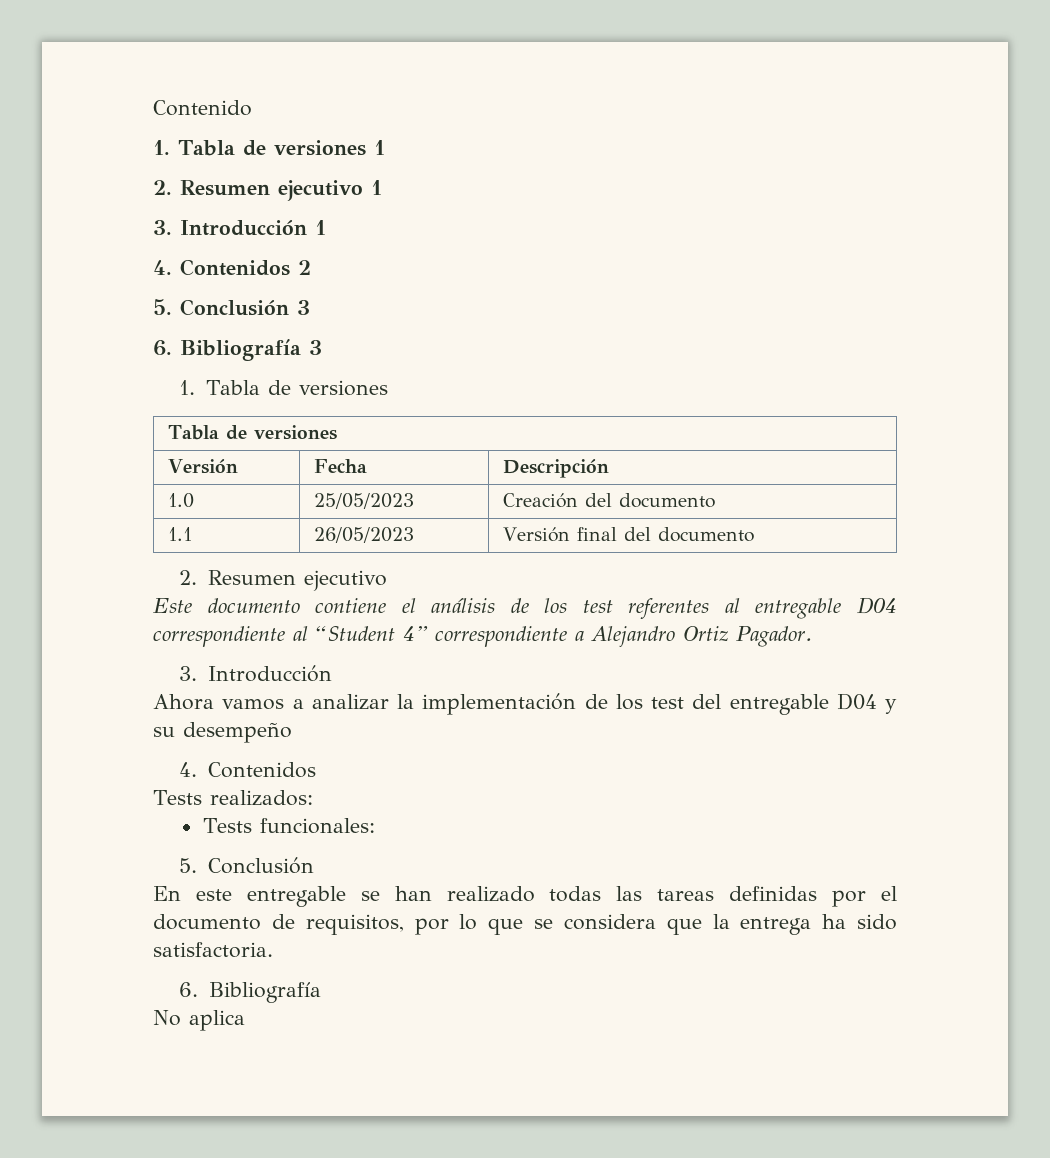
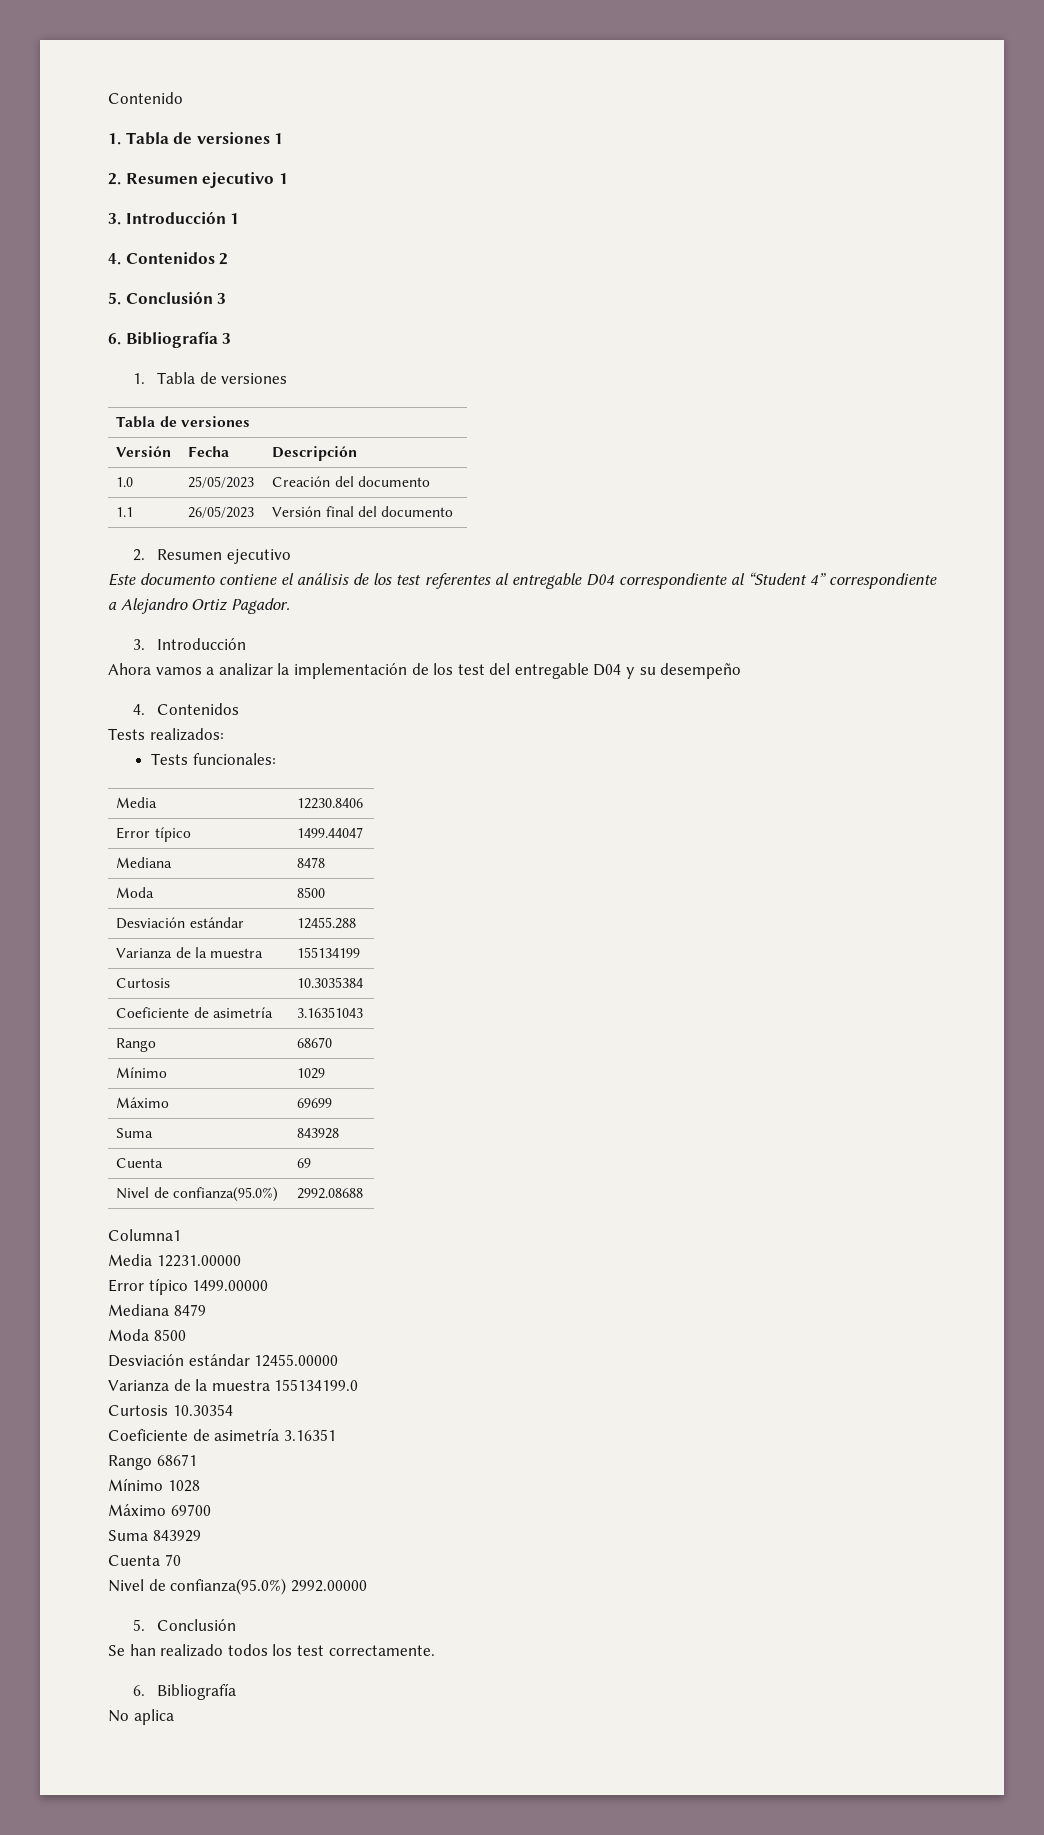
  Tests funcionales:
+ Media | 12230.8406
+ Error típico | 1499.44047
+ Mediana | 8478
+ Moda | 8500
+ Desviación estándar | 12455.288
+ Varianza de la muestra | 155134199
+ Curtosis | 10.3035384
+ Coeficiente de asimetría | 3.16351043
+ Rango | 68670
+ Mínimo | 1029
+ Máximo | 69699
+ Suma | 843928
+ Cuenta | 69
+ Nivel de confianza(95.0%) | 2992.08688
+ Columna1
+ Media 12231.00000
+ Error típico 1499.00000
+ Mediana 8479
+ Moda 8500
+ Desviación estándar 12455.00000
+ Varianza de la muestra 155134199.0
+ Curtosis 10.30354
+ Coeficiente de asimetría 3.16351
+ Rango 68671
+ Mínimo 1028
+ Máximo 69700
+ Suma 843929
+ Cuenta 70
+ Nivel de confianza(95.0%) 2992.00000
  5. Conclusión
- En este entregable se han realizado todas las tareas definidas por el documento de requisitos, por lo que se considera que la entrega ha sido satisfactoria.
+ Se han realizado todos los test correctamente.

